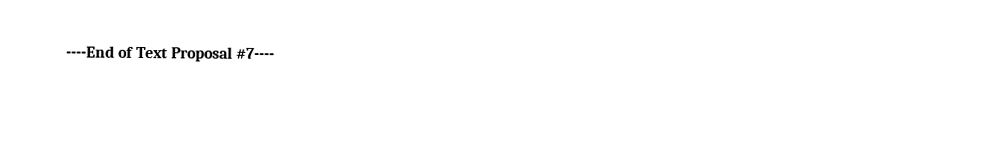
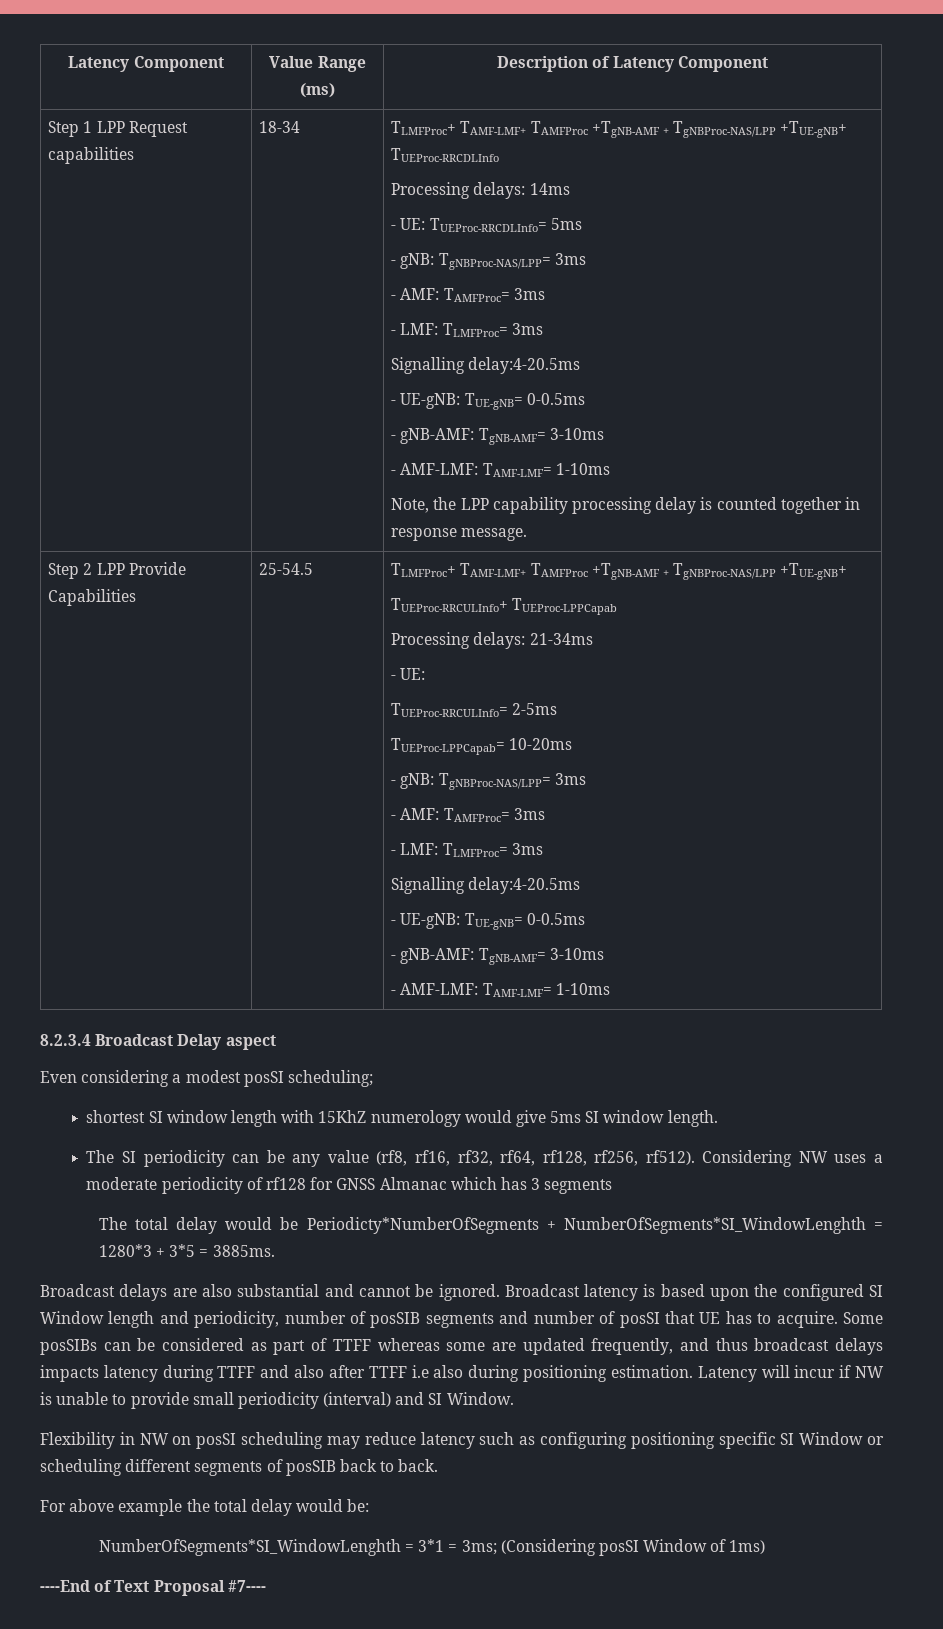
+ Latency Component | Value Range (ms) | Description of Latency Component
+ Step 1 LPP Request capabilities | 18-34 | TLMFProc+ TAMF-LMF+ TAMFProc +TgNB-AMF + TgNBProc-NAS/LPP +TUE-gNB+ TUEProc-RRCDLInfo
+ Processing delays: 14ms
+ - UE: TUEProc-RRCDLInfo= 5ms
+ - gNB: TgNBProc-NAS/LPP= 3ms
+ - AMF: TAMFProc= 3ms
+ - LMF: TLMFProc= 3ms
+ Signalling delay:4-20.5ms
+ - UE-gNB: TUE-gNB= 0-0.5ms
+ - gNB-AMF: TgNB-AMF= 3-10ms
+ - AMF-LMF: TAMF-LMF= 1-10ms
+ Note, the LPP capability processing delay is counted together in response message.
+ Step 2 LPP Provide Capabilities | 25-54.5 | TLMFProc+ TAMF-LMF+ TAMFProc +TgNB-AMF + TgNBProc-NAS/LPP +TUE-gNB+
+ TUEProc-RRCULInfo+ TUEProc-LPPCapab
+ Processing delays: 21-34ms
+ - UE:
+ TUEProc-RRCULInfo= 2-5ms
+ TUEProc-LPPCapab= 10-20ms
+ - gNB: TgNBProc-NAS/LPP= 3ms
+ - AMF: TAMFProc= 3ms
+ - LMF: TLMFProc= 3ms
+ Signalling delay:4-20.5ms
+ - UE-gNB: TUE-gNB= 0-0.5ms
+ - gNB-AMF: TgNB-AMF= 3-10ms
+ - AMF-LMF: TAMF-LMF= 1-10ms
+ 8.2.3.4 Broadcast Delay aspect
+ Even considering a modest posSI scheduling;
+ shortest SI window length with 15KhZ numerology would give 5ms SI window length.
+ The SI periodicity can be any value (rf8, rf16, rf32, rf64, rf128, rf256, rf512). Considering NW uses a moderate periodicity of rf128 for GNSS Almanac which has 3 segments
+ The total delay would be Periodicty*NumberOfSegments + NumberOfSegments*SI_WindowLenghth = 1280*3 + 3*5 = 3885ms.
+ Broadcast delays are also substantial and cannot be ignored. Broadcast latency is based upon the configured SI Window length and periodicity, number of posSIB segments and number of posSI that UE has to acquire. Some posSIBs can be considered as part of TTFF whereas some are updated frequently, and thus broadcast delays impacts latency during TTFF and also after TTFF i.e also during positioning estimation. Latency will incur if NW is unable to provide small periodicity (interval) and SI Window.
+ Flexibility in NW on posSI scheduling may reduce latency such as configuring positioning specific SI Window or scheduling different segments of posSIB back to back.
+ For above example the total delay would be:
+ NumberOfSegments*SI_WindowLenghth = 3*1 = 3ms; (Considering posSI Window of 1ms)

